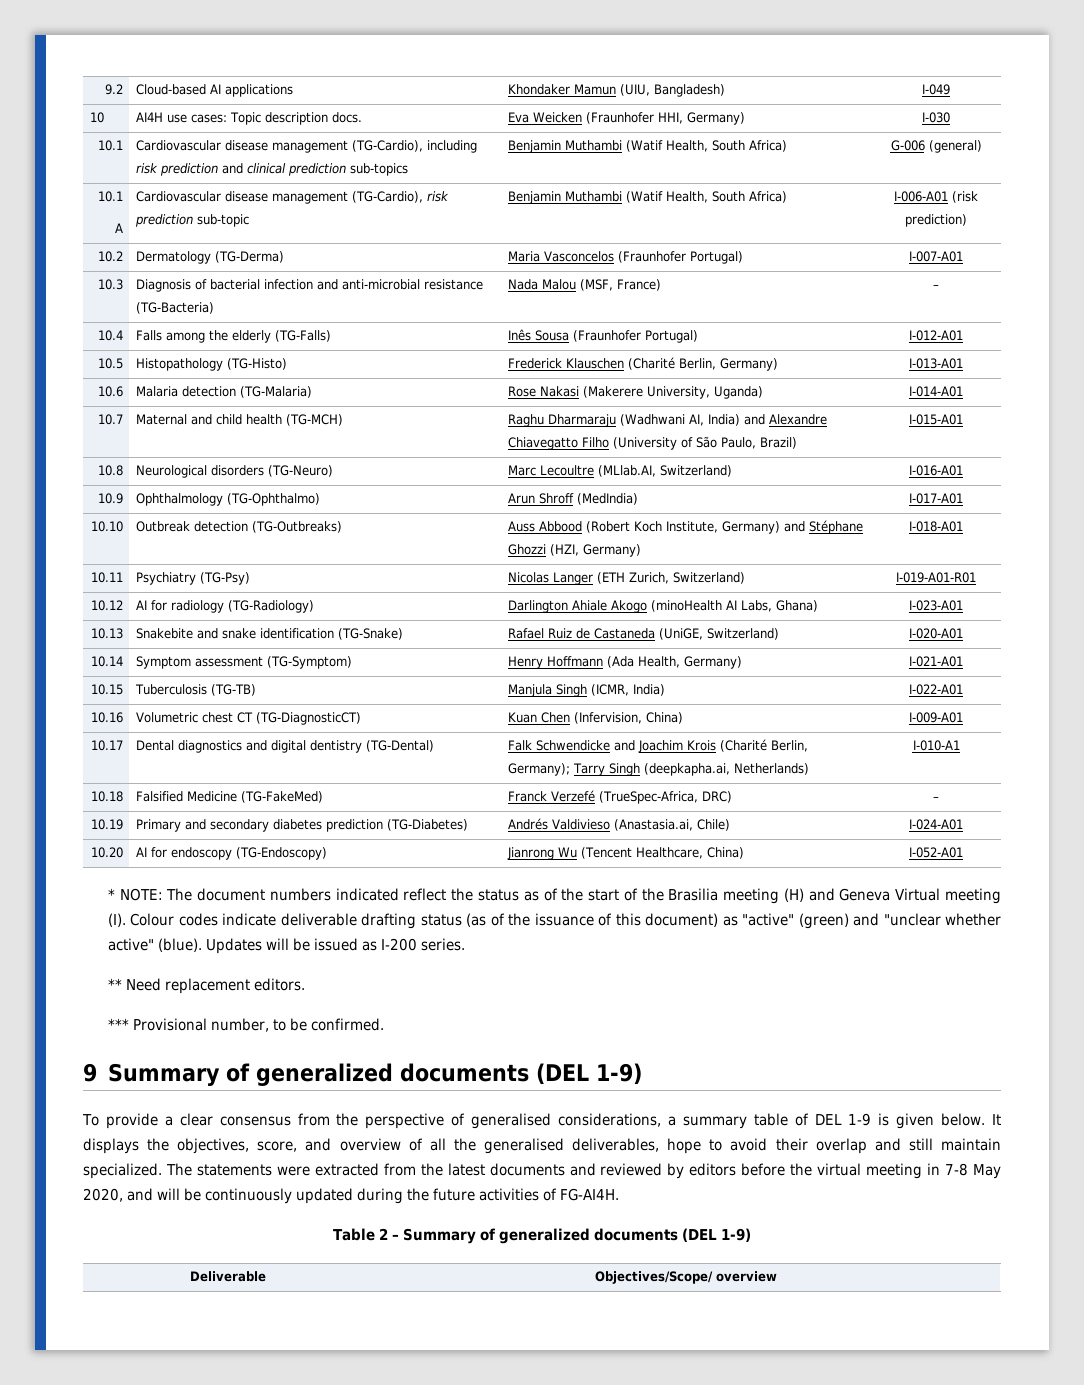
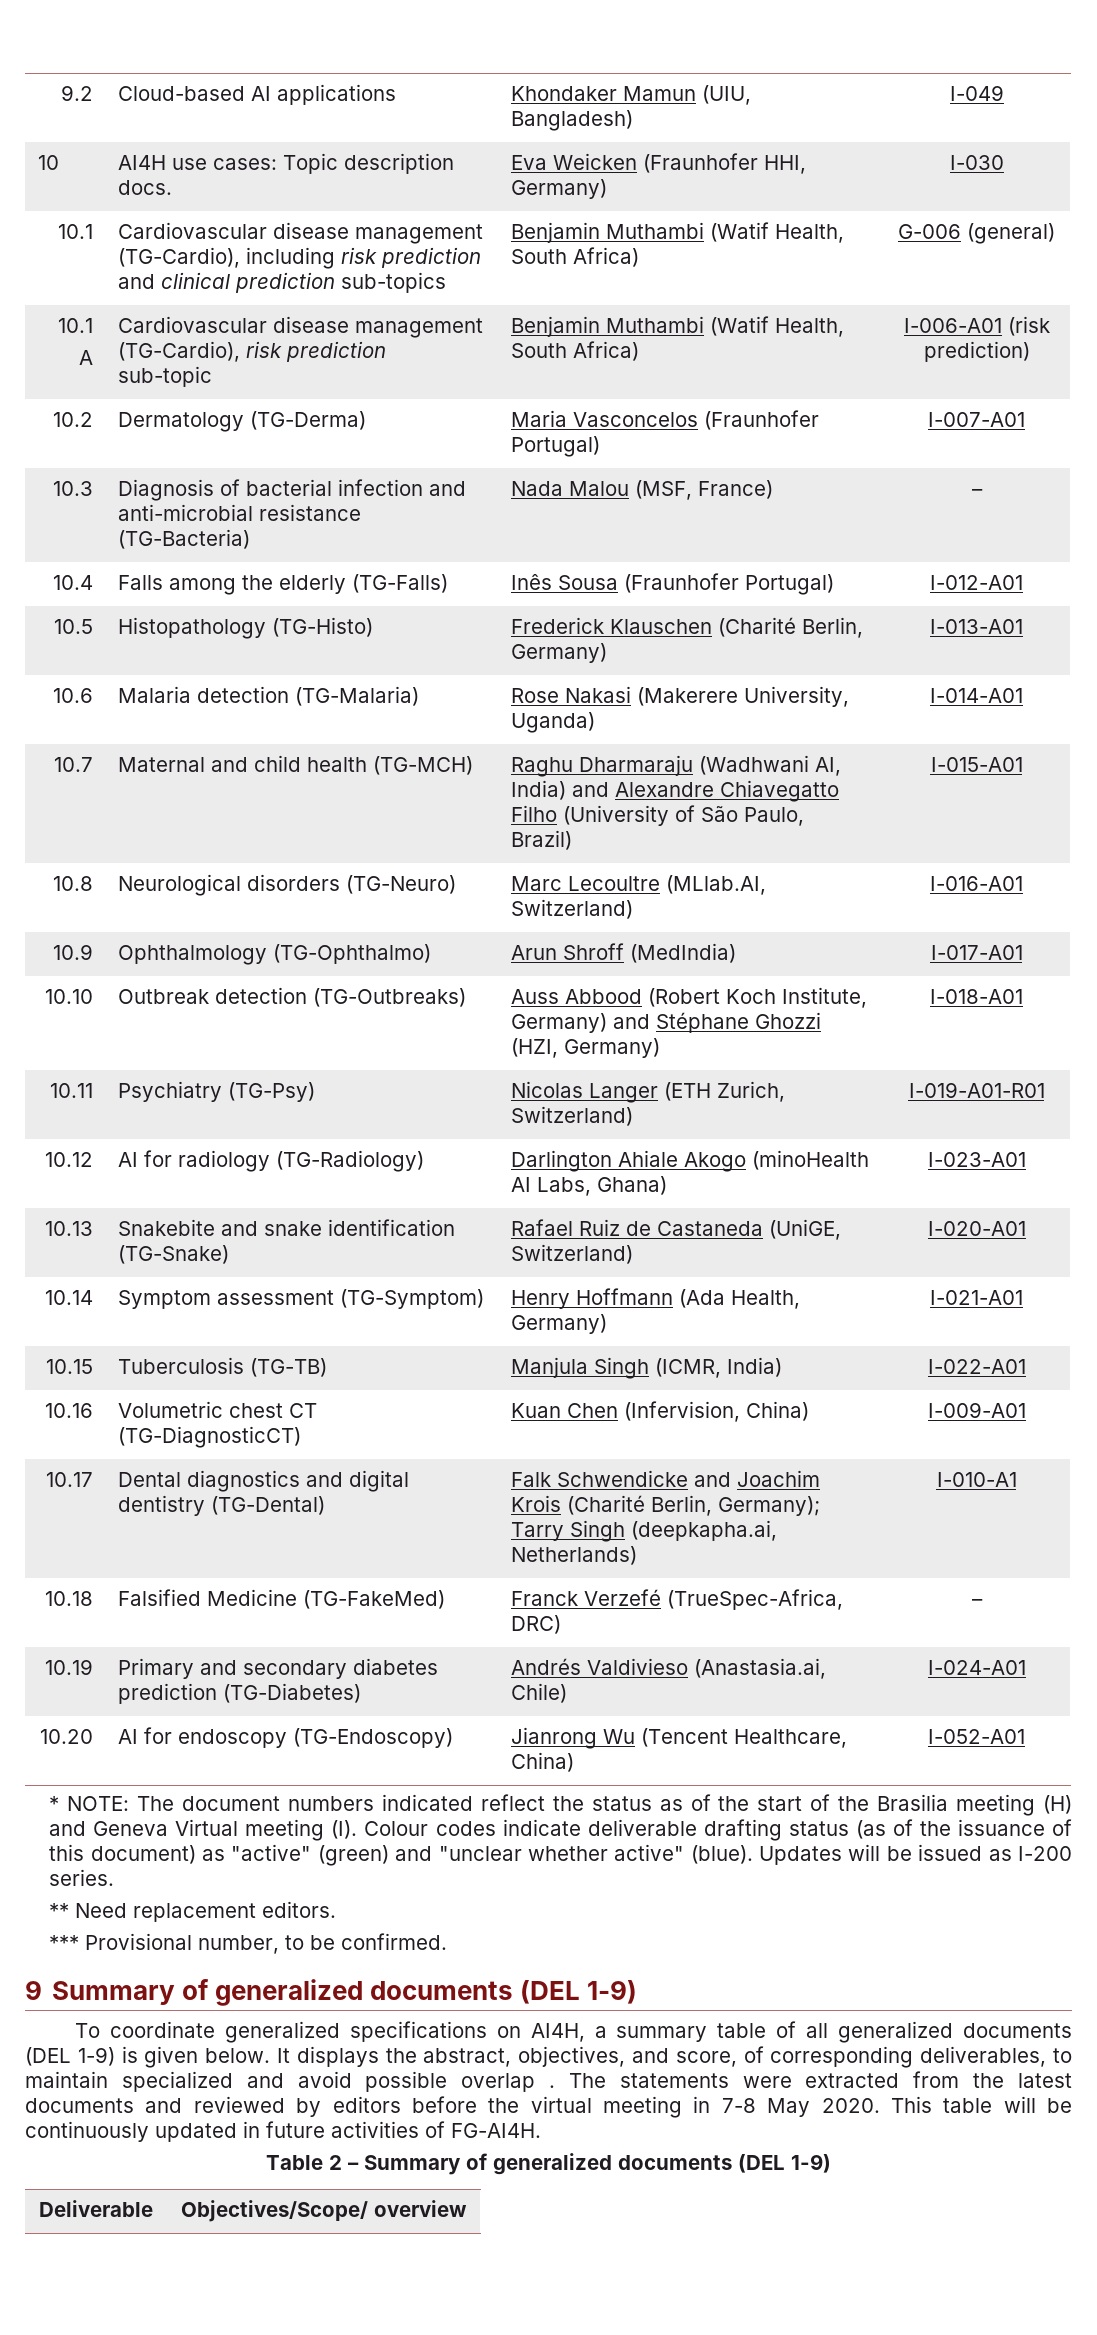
- To provide a clear consensus from the perspective of generalised considerations, a summary table of DEL 1-9 is given below.
+ To coordinate generalized specifications on AI4H, a summary table of all generalized documents (DEL 1-9) is given below.
- It displays the objectives, score, and overview of all the generalised deliverables, hope to avoid their overlap and still maintain specialized.
+ It displays the abstract, objectives, and score, of corresponding deliverables, to maintain specialized and avoid possible overlap .
- The statements were extracted from the latest documents and reviewed by editors before the virtual meeting in 7-8 May 2020, and will be continuously updated during the future activities of FG-AI4H.
+ The statements were extracted from the latest documents and reviewed by editors before the virtual meeting in 7-8 May 2020. This table will be continuously updated in future activities of FG-AI4H.

